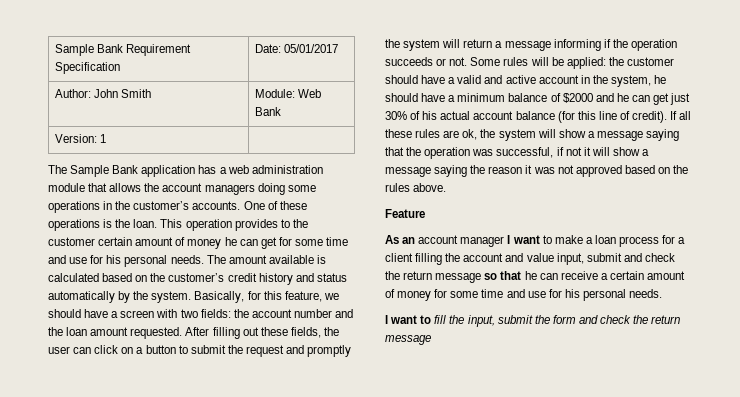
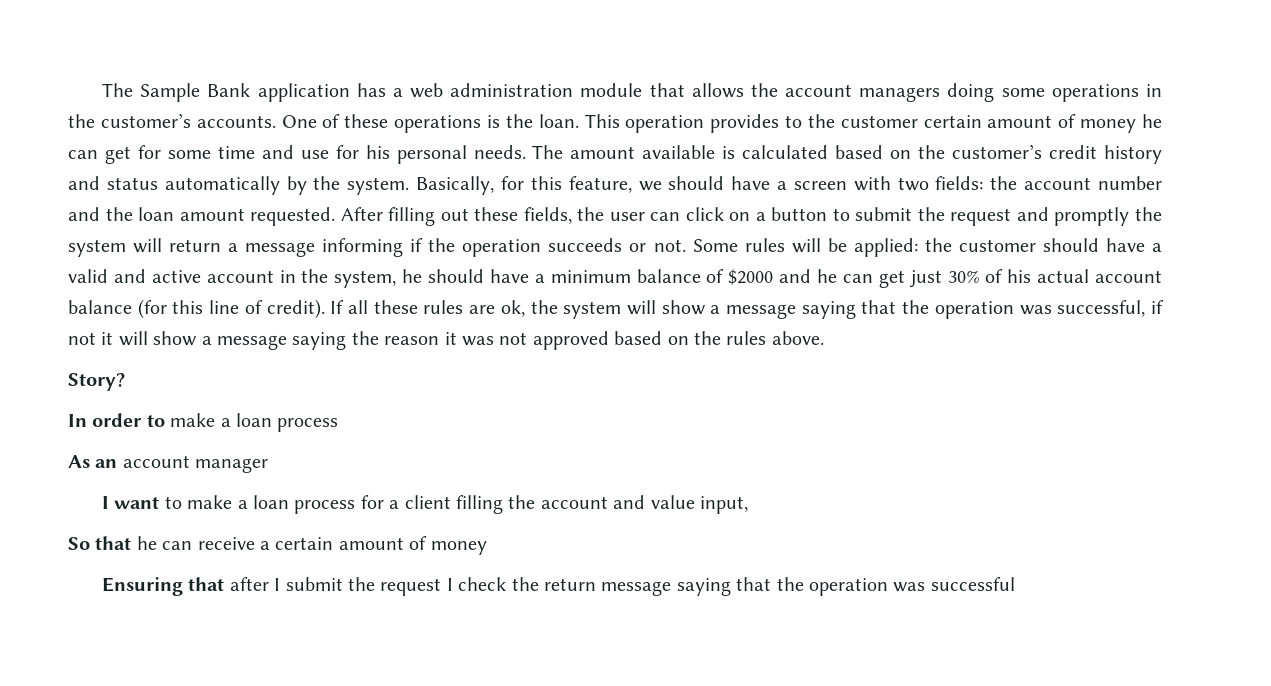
- Sample Bank Requirement Specification | Date: 05/01/2017
- Author: John Smith | Module: Web Bank
- Version: 1 |
- Feature
+ Story?
+ In order to make a loan process
- As an account manager I want to make a loan process for a client filling the account and value input, submit and check the return message so that he can receive a certain amount of money for some time and use for his personal needs.
- I want to fill the input, submit the form and check the return message
+ As an account manager
+ I want to make a loan process for a client filling the account and value input,
+ So that he can receive a certain amount of money
+ Ensuring that after I submit the request I check the return message saying that the operation was successful

